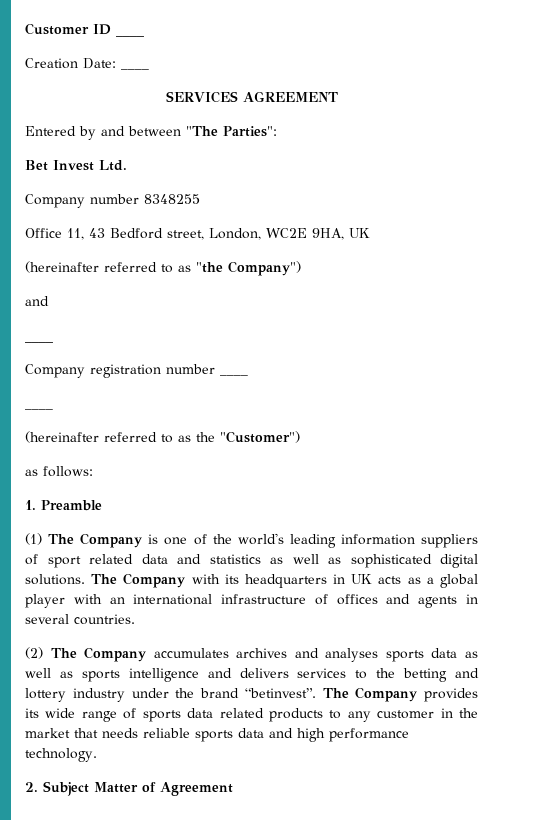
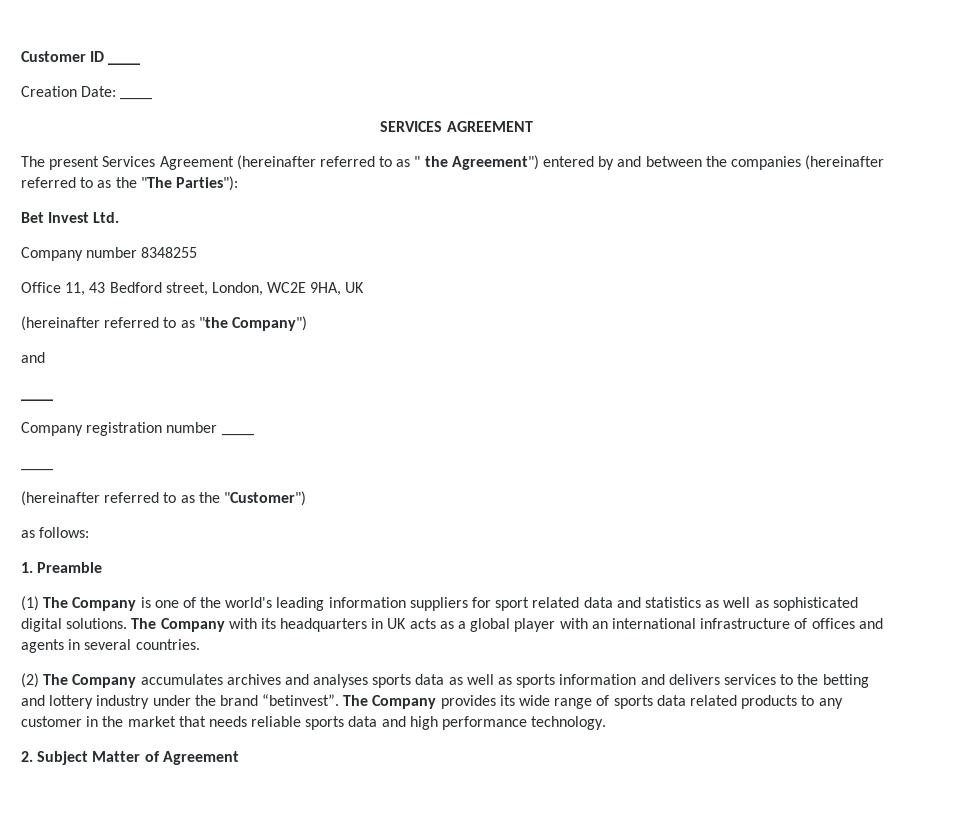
- Entered by and between "The Parties":
+ The present Services Agreement (hereinafter referred to as " the Agreement") entered by and between the companies (hereinafter referred to as the "The Parties"):
- (1) The Company is one of the world's leading information suppliers of sport related data and statistics as well as sophisticated digital solutions.
+ (1) The Company is one of the world's leading information suppliers for sport related data and statistics as well as sophisticated digital solutions.
- (2) The Company accumulates archives and analyses sports data as well as sports intelligence and delivers services to the betting and lottery industry under the brand “betinvest”.
+ (2) The Company accumulates archives and analyses sports data as well as sports information and delivers services to the betting and lottery industry under the brand “betinvest”.

